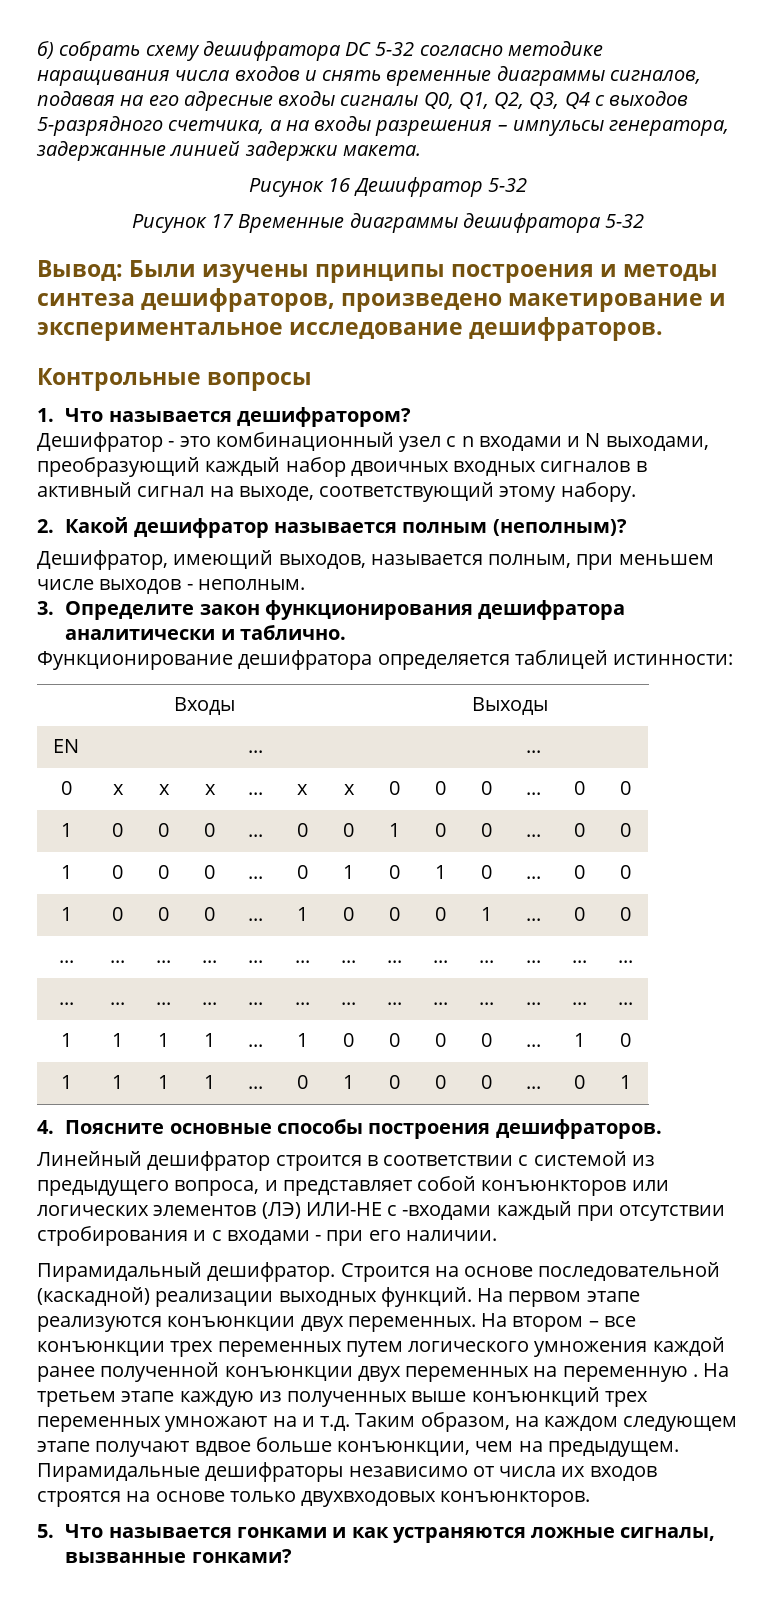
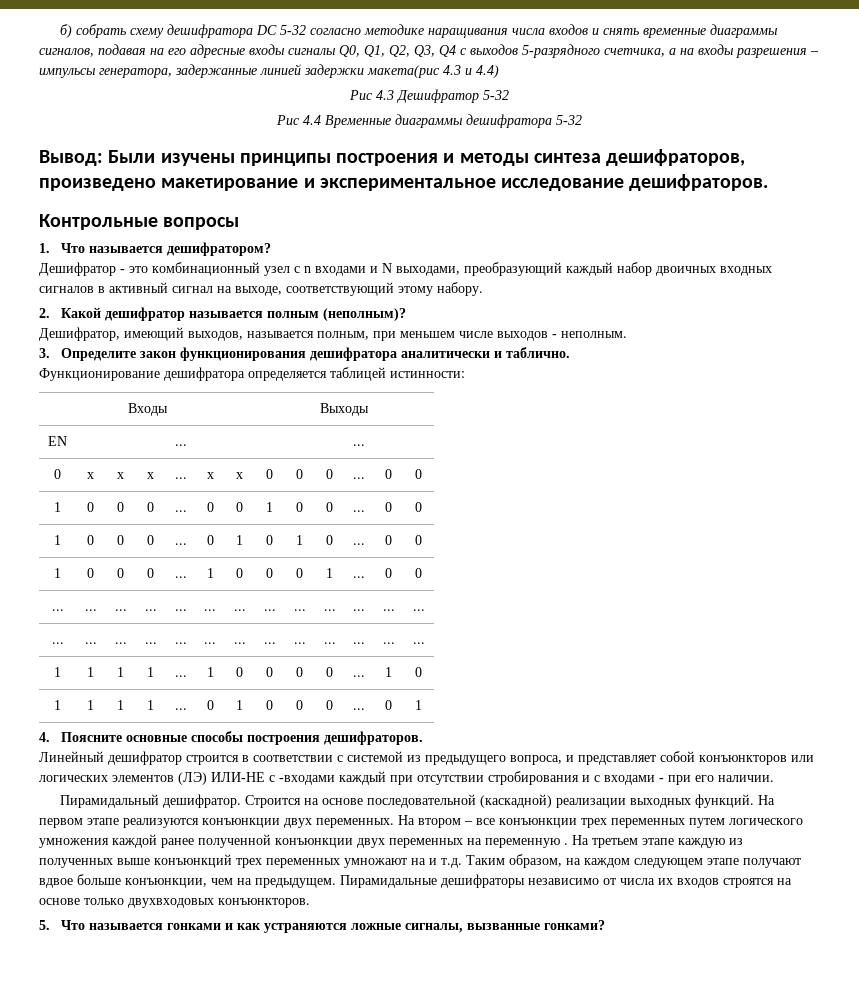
- б) собрать схему дешифратора DC 5-32 cогласно методике наращивания числа входов и снять временные диаграммы сигналов, подавая на его адресные входы сигналы Q0, Q1, Q2, Q3, Q4 c выходов 5-разрядного счетчика, а на входы разрешения – импульсы генератора, задержанные линией задержки макета.
- Рисунок 16 Дешифратор 5-32
+ б) собрать схему дешифратора DC 5-32 cогласно методике наращивания числа входов и снять временные диаграммы сигналов, подавая на его адресные входы сигналы Q0, Q1, Q2, Q3, Q4 c выходов 5-разрядного счетчика, а на входы разрешения – импульсы генератора, задержанные линией задержки макета(рис 4.3 и 4.4)
+ Рис 4.3 Дешифратор 5-32
- Рисунок 17 Временные диаграммы дешифратора 5-32
+ Рис 4.4 Временные диаграммы дешифратора 5-32

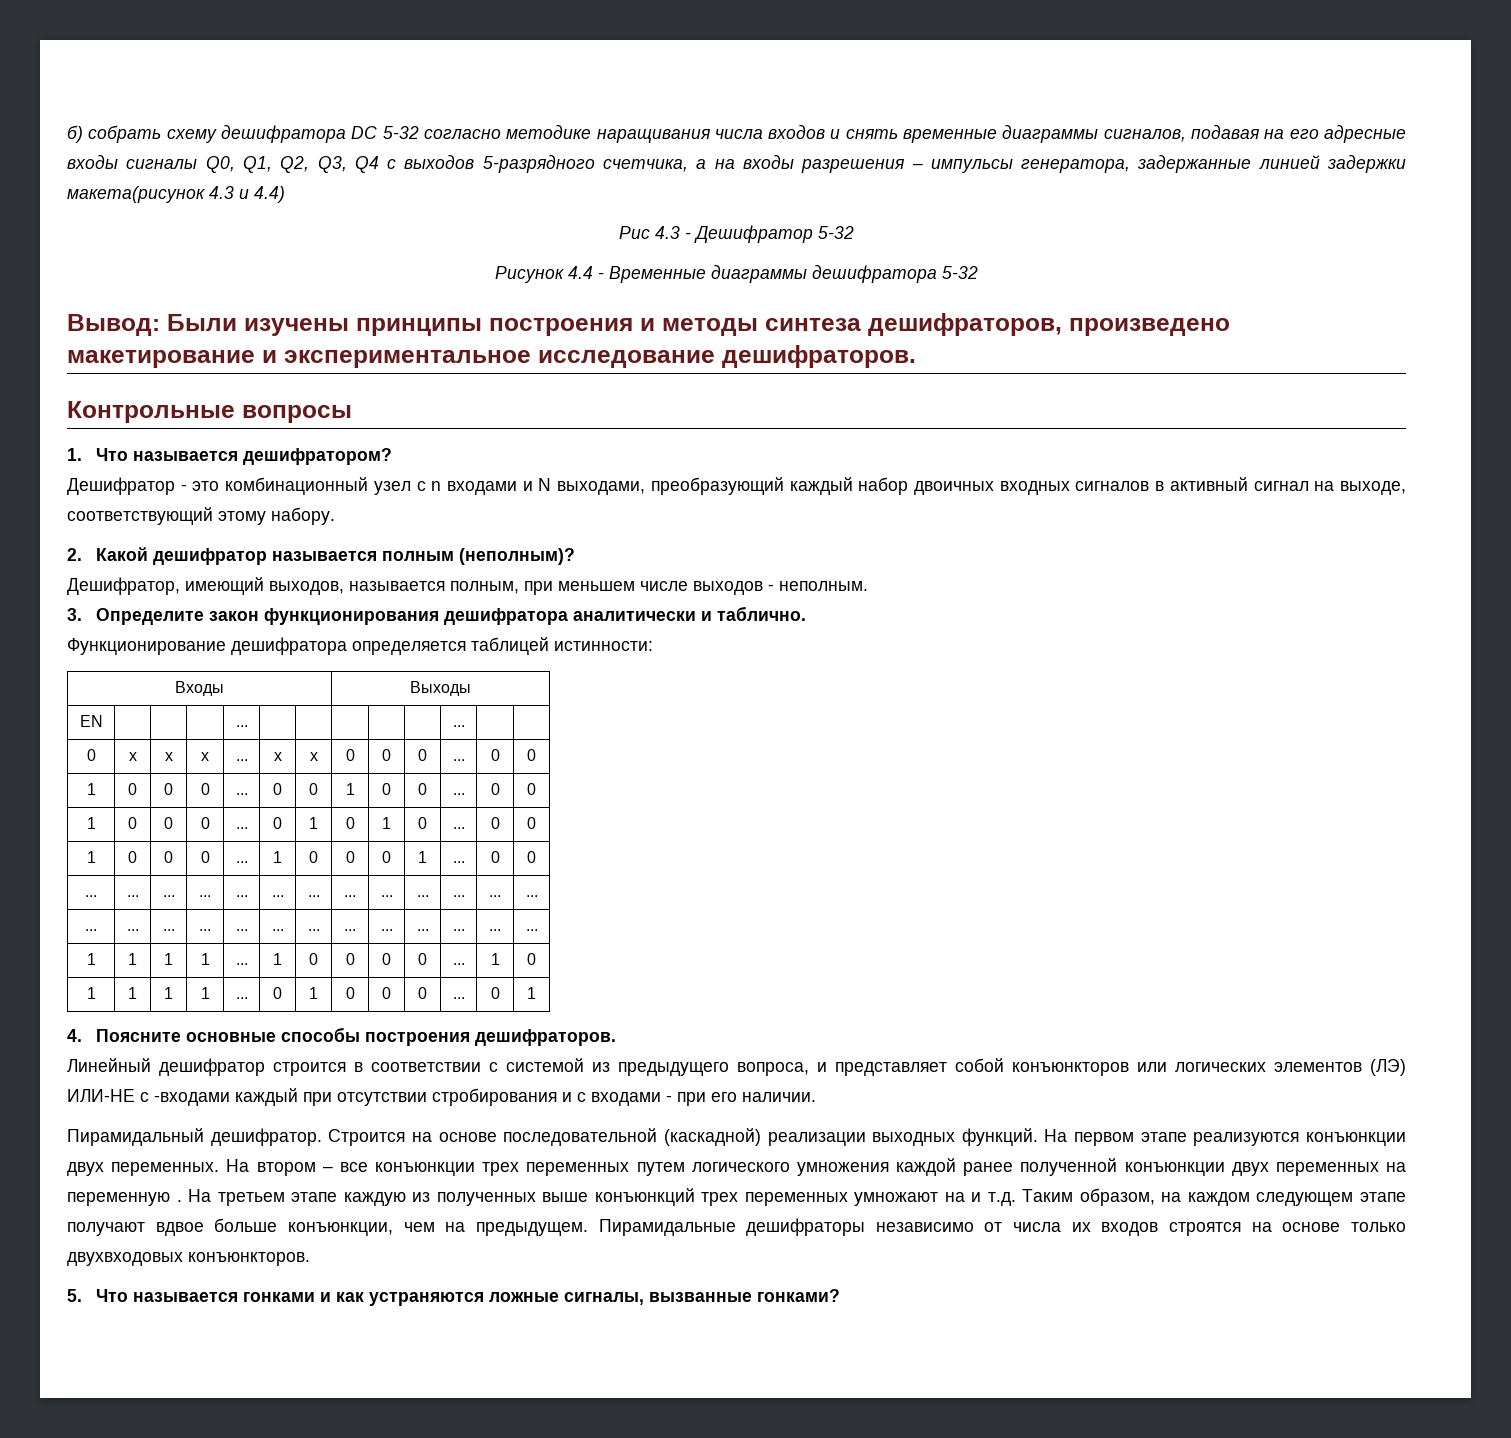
- б) собрать схему дешифратора DC 5-32 cогласно методике наращивания числа входов и снять временные диаграммы сигналов, подавая на его адресные входы сигналы Q0, Q1, Q2, Q3, Q4 c выходов 5-разрядного счетчика, а на входы разрешения – импульсы генератора, задержанные линией задержки макета(рис 4.3 и 4.4)
+ б) собрать схему дешифратора DC 5-32 cогласно методике наращивания числа входов и снять временные диаграммы сигналов, подавая на его адресные входы сигналы Q0, Q1, Q2, Q3, Q4 c выходов 5-разрядного счетчика, а на входы разрешения – импульсы генератора, задержанные линией задержки макета(рисунок 4.3 и 4.4)
- Рис 4.3 Дешифратор 5-32
+ Рис 4.3 - Дешифратор 5-32
- Рис 4.4 Временные диаграммы дешифратора 5-32
+ Рисунок 4.4 - Временные диаграммы дешифратора 5-32

